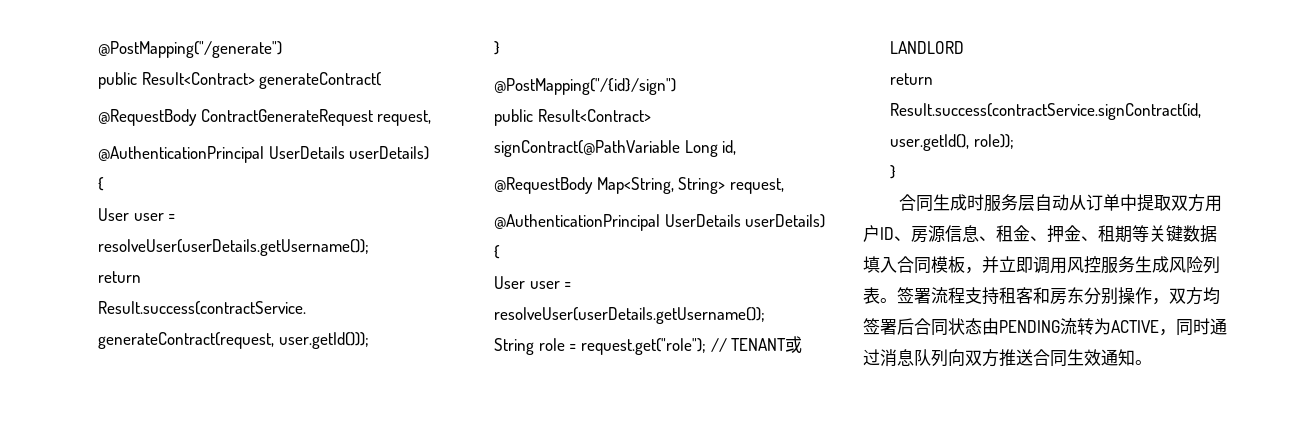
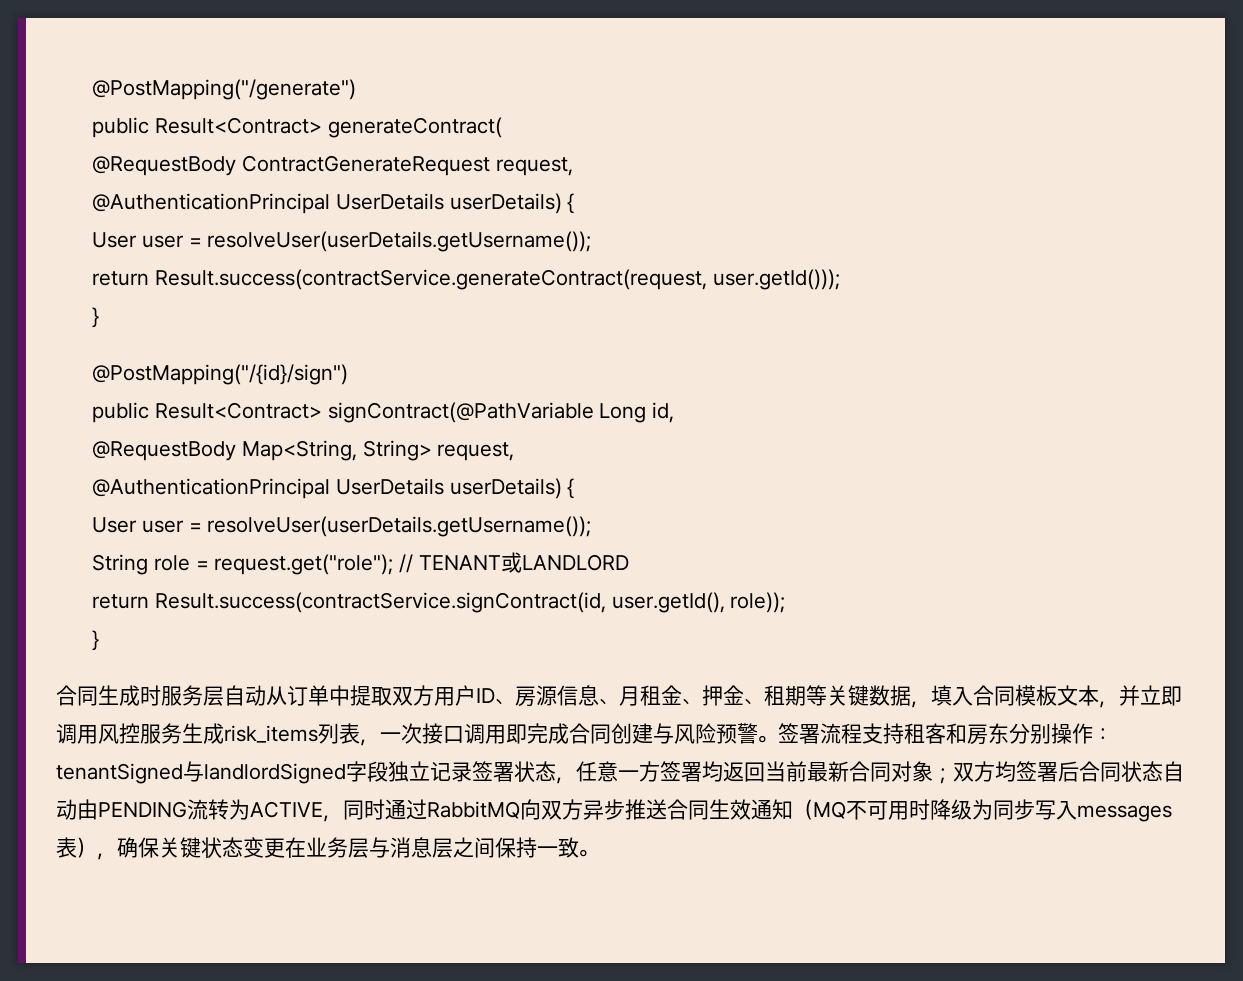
- 合同生成时服务层自动从订单中提取双方用户ID、房源信息、租金、押金、租期等关键数据填入合同模板，并立即调用风控服务生成风险列表。
+ 合同生成时服务层自动从订单中提取双方用户ID、房源信息、月租金、押金、租期等关键数据，填入合同模板文本，并立即调用风控服务生成risk_items列表，一次接口调用即完成合同创建与风险预警。
- 签署流程支持租客和房东分别操作，双方均签署后合同状态由PENDING流转为ACTIVE，同时通过消息队列向双方推送合同生效通知。
+ 签署流程支持租客和房东分别操作：tenantSigned与landlordSigned字段独立记录签署状态，任意一方签署均返回当前最新合同对象；双方均签署后合同状态自动由PENDING流转为ACTIVE，同时通过RabbitMQ向双方异步推送合同生效通知（MQ不可用时降级为同步写入messages表），确保关键状态变更在业务层与消息层之间保持一致。

